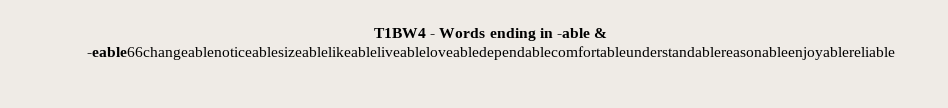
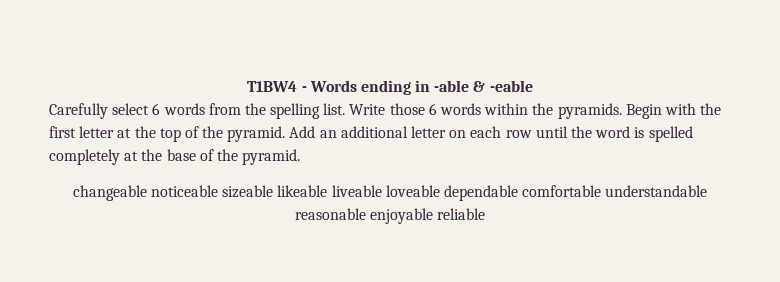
- T1BW4 - Words ending in -able & -eable66changeablenoticeablesizeablelikeableliveableloveabledependablecomfortableunderstandablereasonableenjoyablereliable
+ T1BW4 - Words ending in -able & -eable
+ Carefully select 6 words from the spelling list. Write those 6 words within the pyramids. Begin with the first letter at the top of the pyramid. Add an additional letter on each row until the word is spelled completely at the base of the pyramid.
+ changeable noticeable sizeable likeable liveable loveable dependable comfortable understandable reasonable enjoyable reliable

